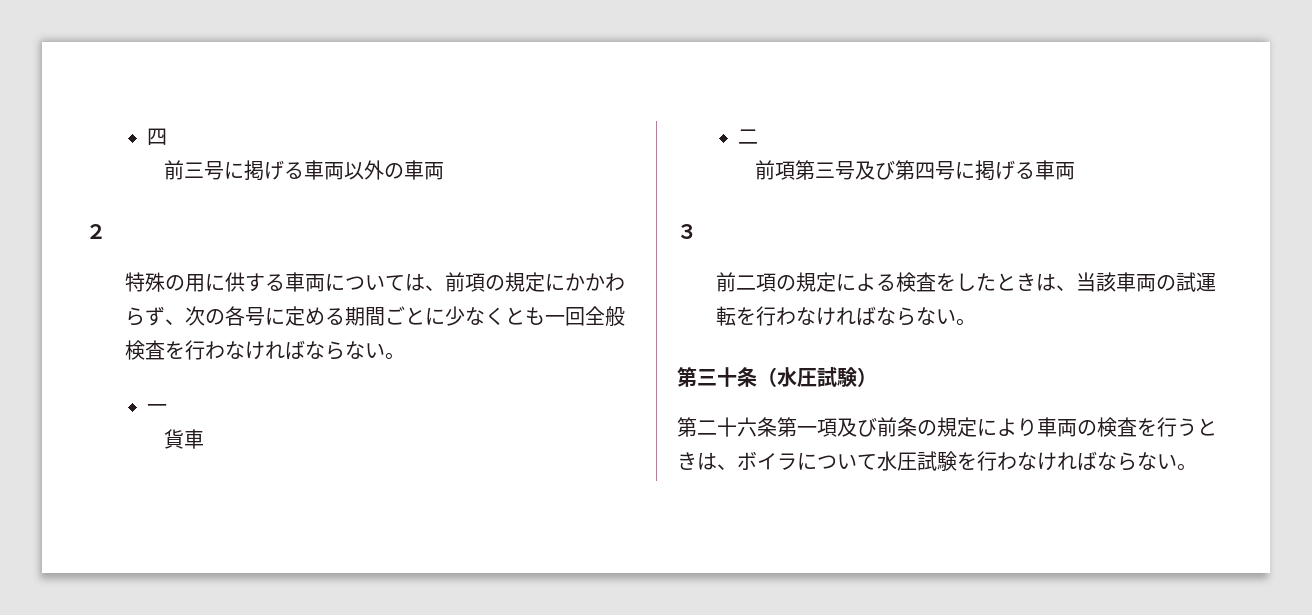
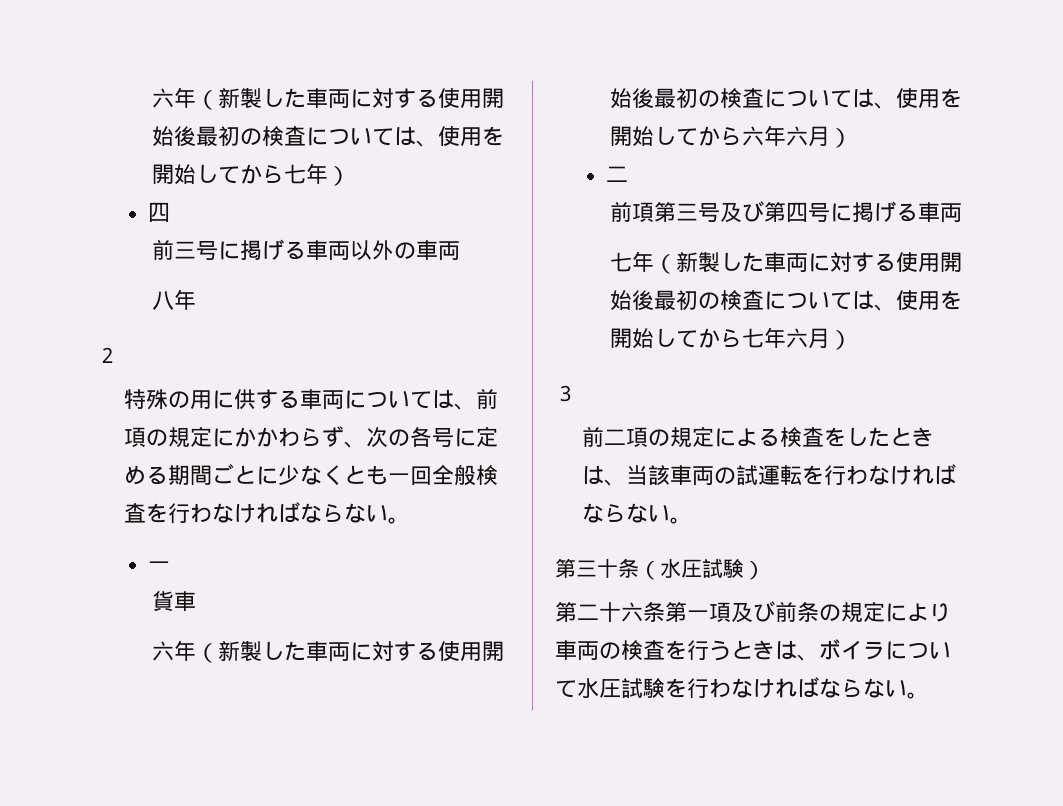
+ 六年（新製した車両に対する使用開始後最初の検査については、使用を開始してから七年）
+ 八年
+ 六年（新製した車両に対する使用開始後最初の検査については、使用を開始してから六年六月）
+ 七年（新製した車両に対する使用開始後最初の検査については、使用を開始してから七年六月）

